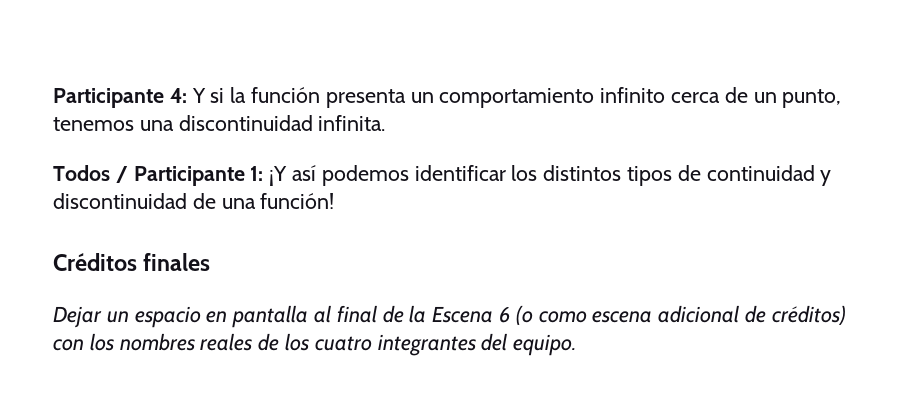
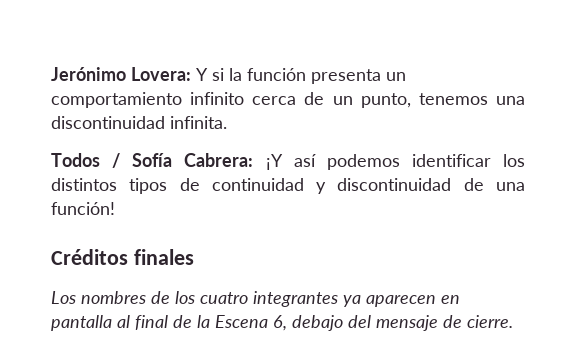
- Participante 4: Y si la función presenta un comportamiento infinito cerca de un punto, tenemos una discontinuidad infinita.
+ Jerónimo Lovera: Y si la función presenta un comportamiento infinito cerca de un punto, tenemos una discontinuidad infinita.
- Todos / Participante 1: ¡Y así podemos identificar los distintos tipos de continuidad y discontinuidad de una función!
+ Todos / Sofía Cabrera: ¡Y así podemos identificar los distintos tipos de continuidad y discontinuidad de una función!
- Dejar un espacio en pantalla al final de la Escena 6 (o como escena adicional de créditos) con los nombres reales de los cuatro integrantes del equipo.
+ Los nombres de los cuatro integrantes ya aparecen en pantalla al final de la Escena 6, debajo del mensaje de cierre.

